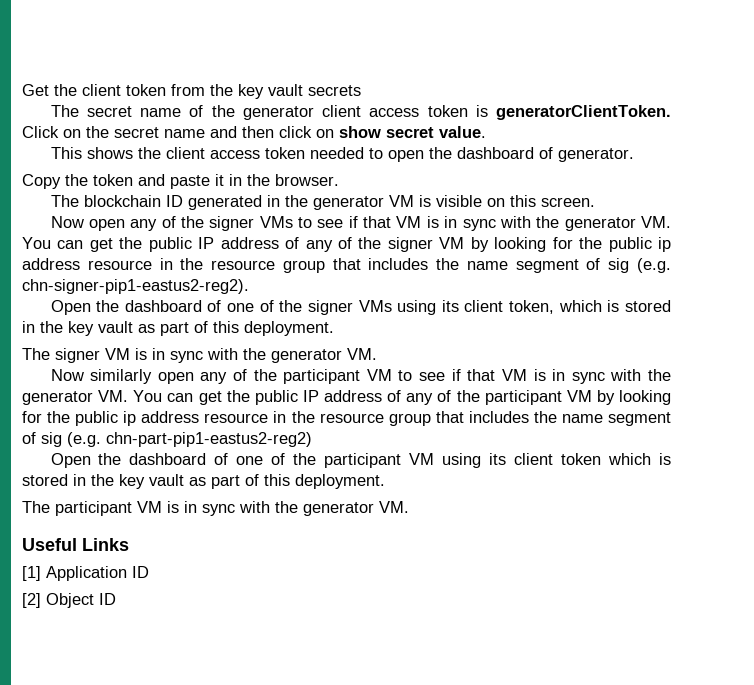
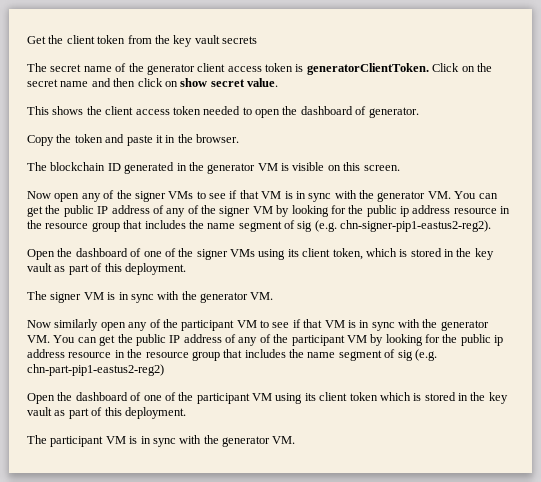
- Useful Links
- [1] Application ID
- [2] Object ID

